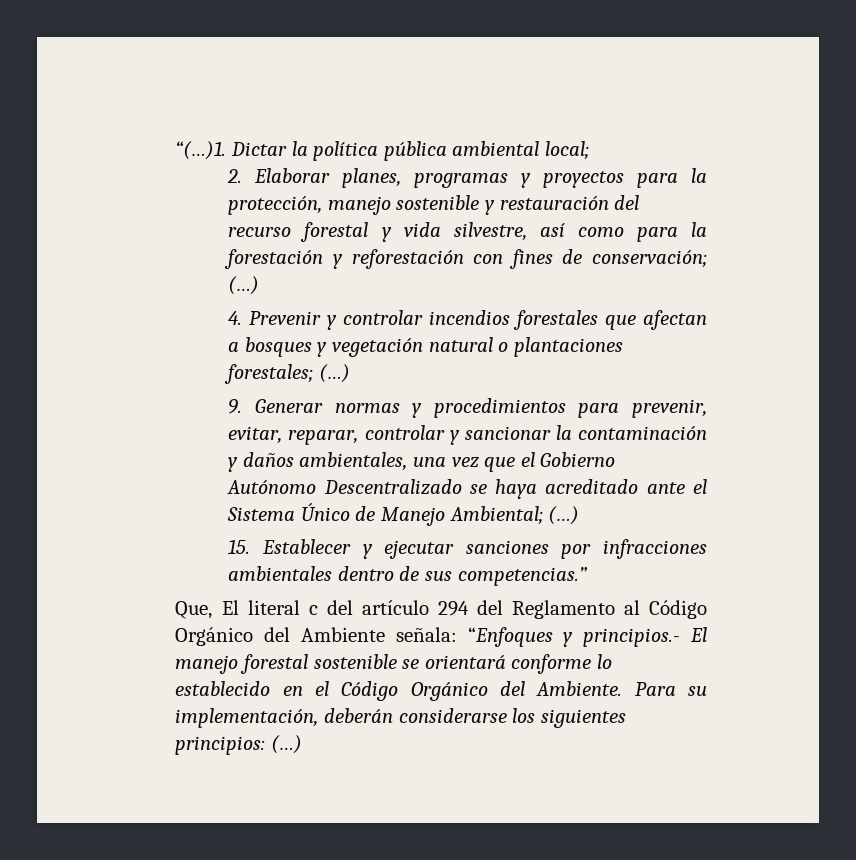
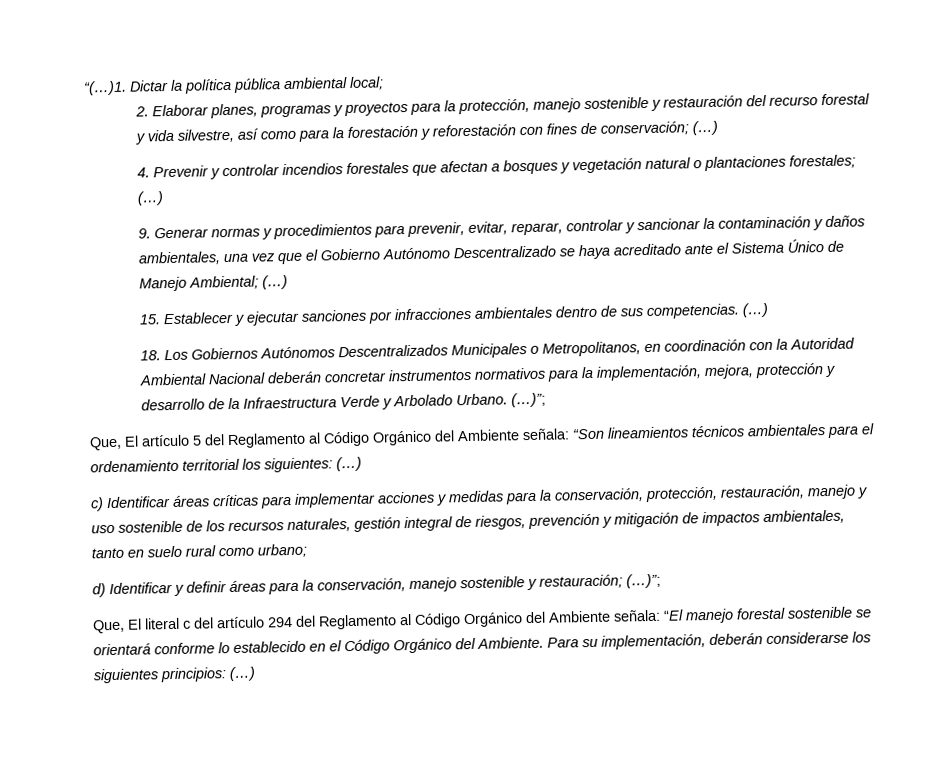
- 15. Establecer y ejecutar sanciones por infracciones ambientales dentro de sus competencias.”
+ 15. Establecer y ejecutar sanciones por infracciones ambientales dentro de sus competencias. (…)
+ 18. Los Gobiernos Autónomos Descentralizados Municipales o Metropolitanos, en coordinación con la Autoridad Ambiental Nacional deberán concretar instrumentos normativos para la implementación, mejora, protección y desarrollo de la Infraestructura Verde y Arbolado Urbano. (…)”;
+ Que, El artículo 5 del Reglamento al Código Orgánico del Ambiente señala: “Son lineamientos técnicos ambientales para el ordenamiento territorial los siguientes: (…)
+ c) Identificar áreas críticas para implementar acciones y medidas para la conservación, protección, restauración, manejo y uso sostenible de los recursos naturales, gestión integral de riesgos, prevención y mitigación de impactos ambientales, tanto en suelo rural como urbano;
+ d) Identificar y definir áreas para la conservación, manejo sostenible y restauración; (…)”;
- Que, El literal c del artículo 294 del Reglamento al Código Orgánico del Ambiente señala: “Enfoques y principios.- El manejo forestal sostenible se orientará conforme lo establecido en el Código Orgánico del Ambiente.
+ Que, El literal c del artículo 294 del Reglamento al Código Orgánico del Ambiente señala: “El manejo forestal sostenible se orientará conforme lo establecido en el Código Orgánico del Ambiente.

